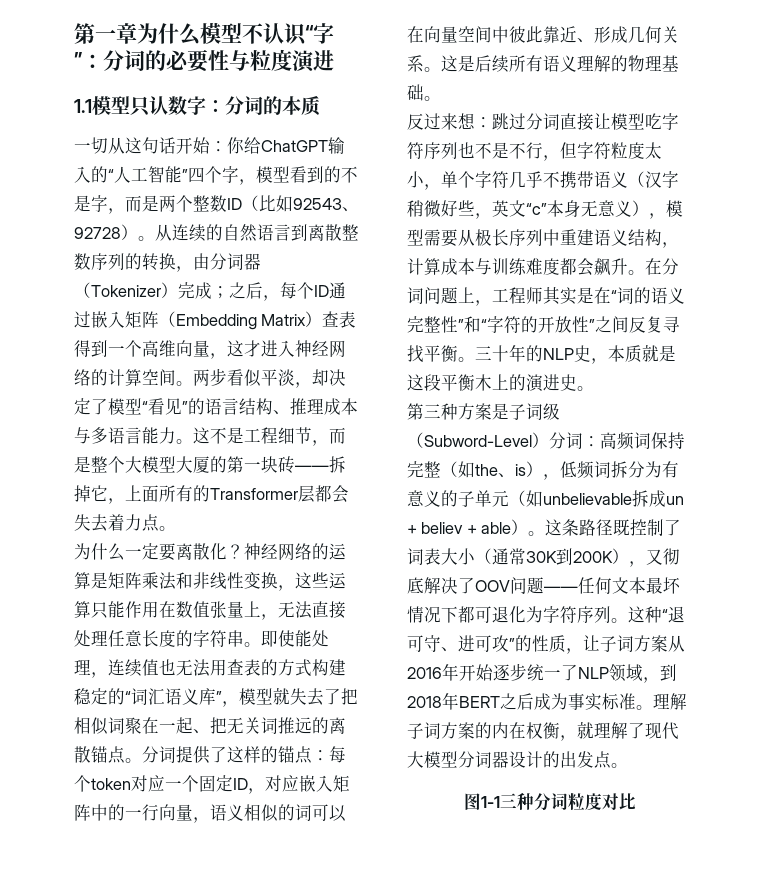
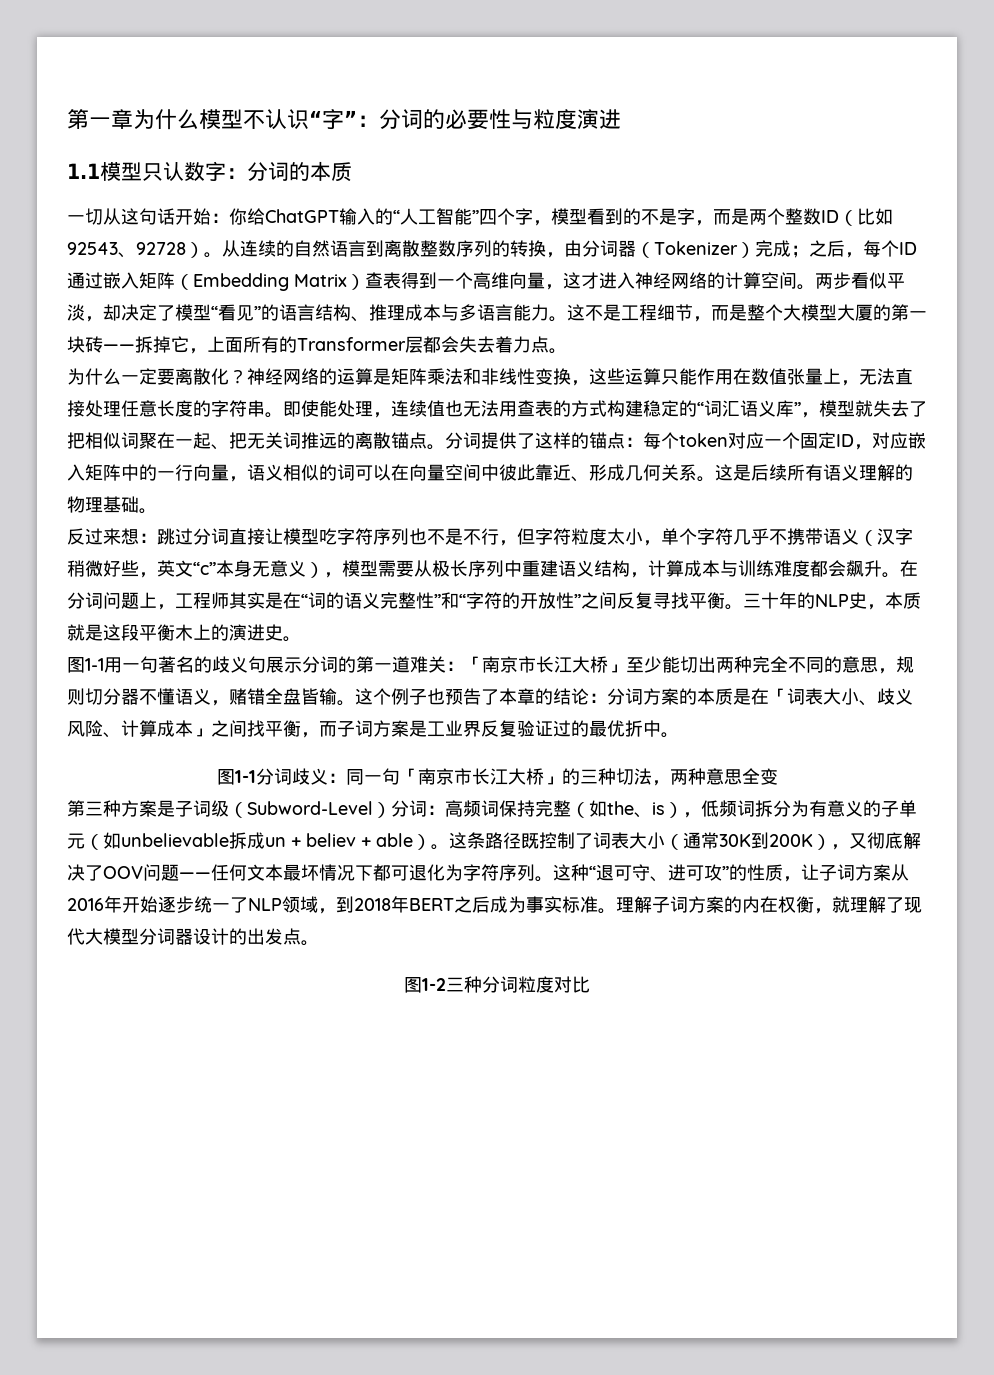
+ 图1-1用一句著名的歧义句展示分词的第一道难关：「南京市长江大桥」至少能切出两种完全不同的意思，规则切分器不懂语义，赌错全盘皆输。这个例子也预告了本章的结论：分词方案的本质是在「词表大小、歧义风险、计算成本」之间找平衡，而子词方案是工业界反复验证过的最优折中。
+ 图1-1分词歧义：同一句「南京市长江大桥」的三种切法，两种意思全变
- 图1-1三种分词粒度对比
+ 图1-2三种分词粒度对比

